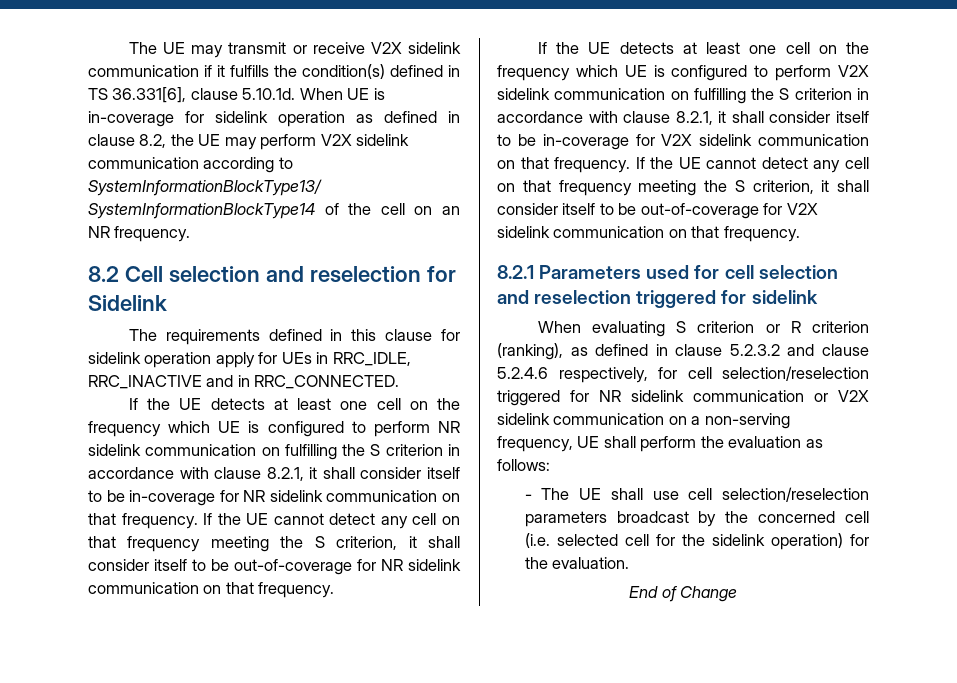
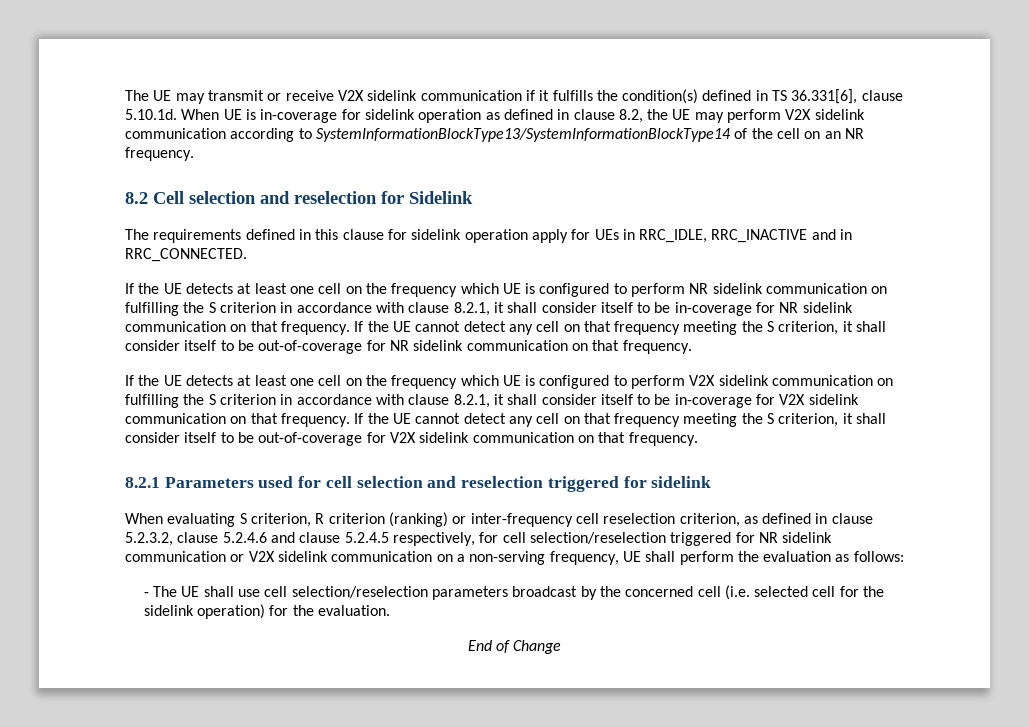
- When evaluating S criterion or R criterion (ranking), as defined in clause 5.2.3.2 and clause 5.2.4.6 respectively, for cell selection/reselection triggered for NR sidelink communication or V2X sidelink communication on a non-serving frequency, UE shall perform the evaluation as follows:
+ When evaluating S criterion, R criterion (ranking) or inter-frequency cell reselection criterion, as defined in clause 5.2.3.2, clause 5.2.4.6 and clause 5.2.4.5 respectively, for cell selection/reselection triggered for NR sidelink communication or V2X sidelink communication on a non-serving frequency, UE shall perform the evaluation as follows:

